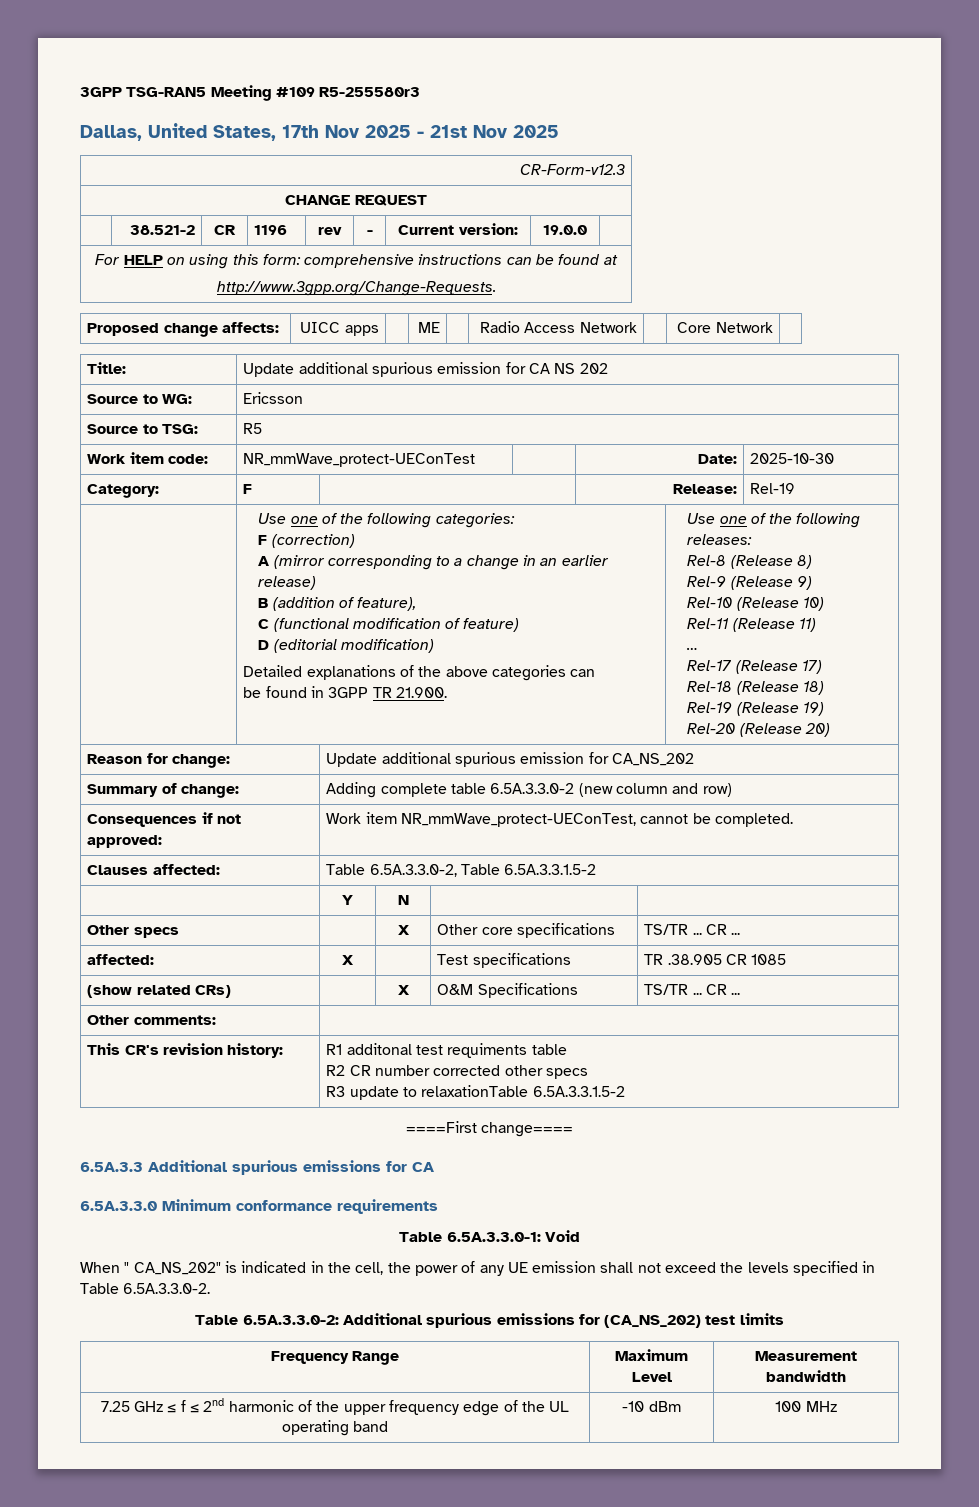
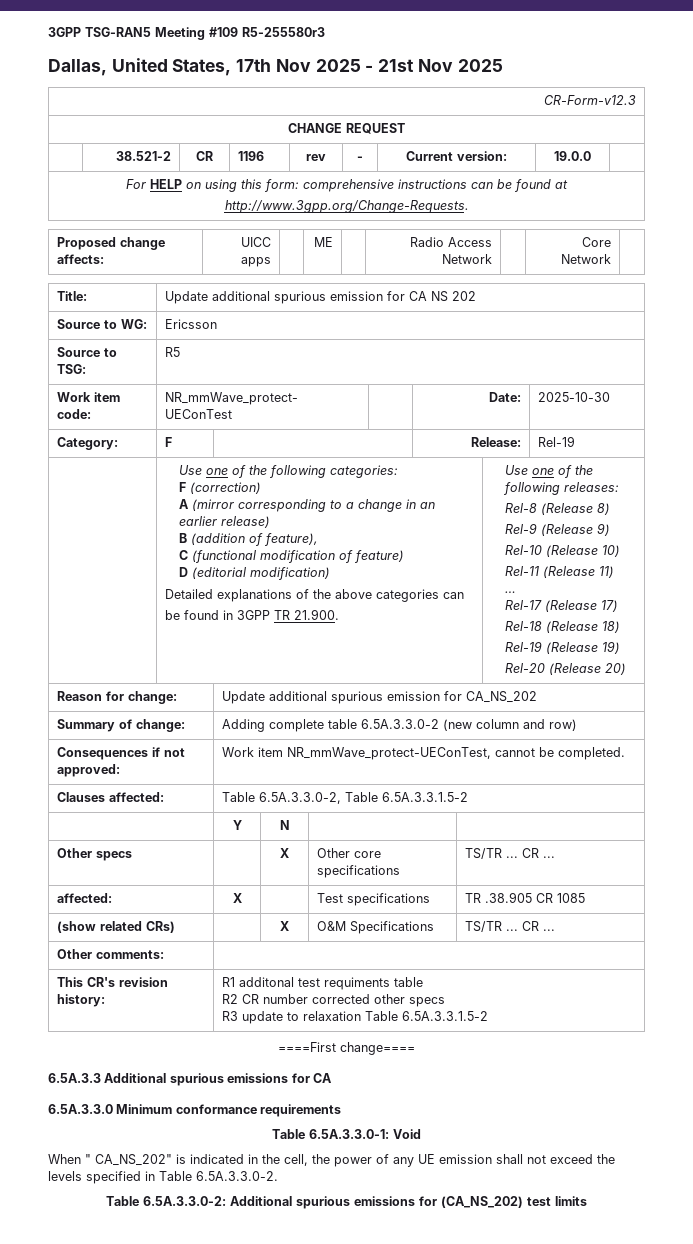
  This CR's revision history: | R1 additonal test requiments table
  R2 CR number corrected other specs
- R3 update to relaxationTable 6.5A.3.3.1.5-2
+ R3 update to relaxation Table 6.5A.3.3.1.5-2
- Frequency Range | Maximum Level | Measurement bandwidth
- 7.25 GHz ≤ f ≤ 2nd harmonic of the upper frequency edge of the UL operating band | -10 dBm | 100 MHz

